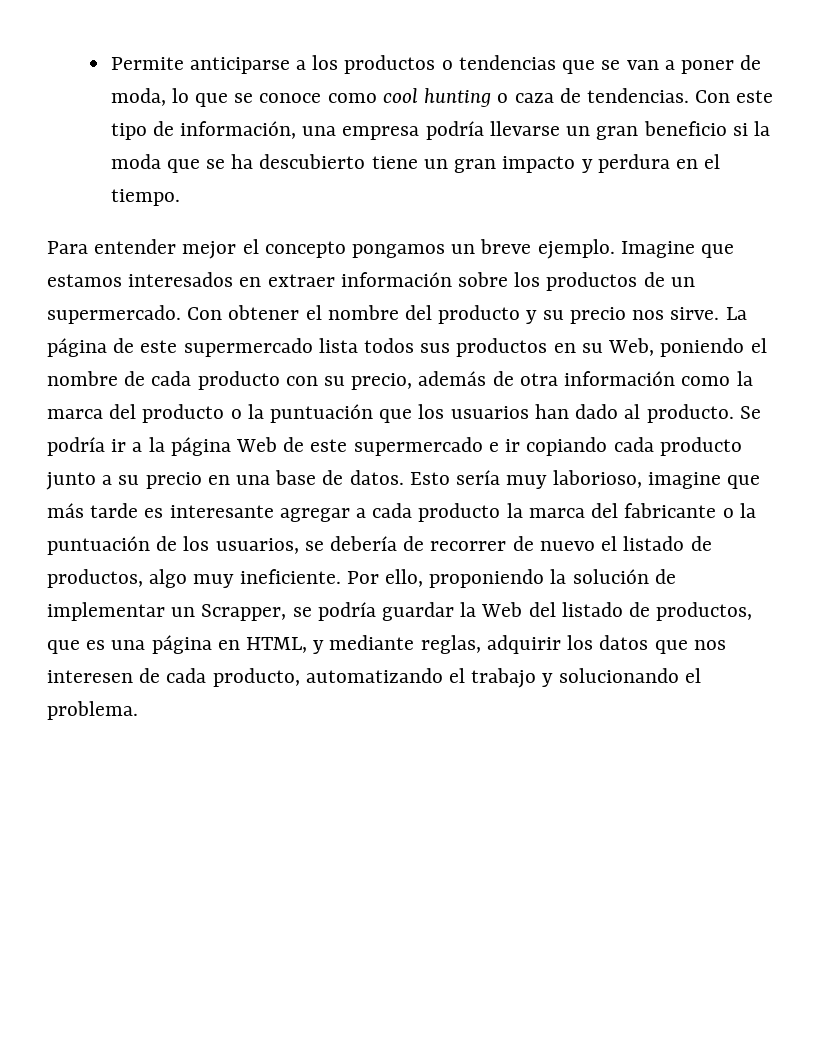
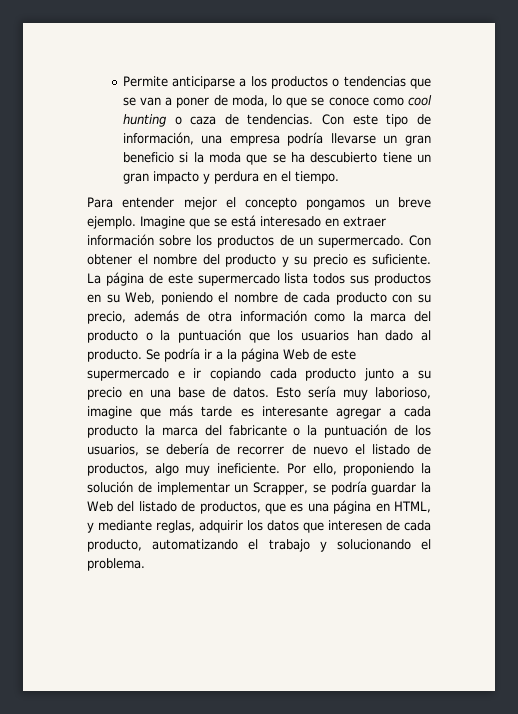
- Imagine que estamos interesados en extraer información sobre los productos de un supermercado.
+ Imagine que se está interesado en extraer información sobre los productos de un supermercado.
- Con obtener el nombre del producto y su precio nos sirve.
+ Con obtener el nombre del producto y su precio es suficiente.
- Por ello, proponiendo la solución de implementar un Scrapper, se podría guardar la Web del listado de productos, que es una página en HTML, y mediante reglas, adquirir los datos que nos interesen de cada producto, automatizando el trabajo y solucionando el problema.
+ Por ello, proponiendo la solución de implementar un Scrapper, se podría guardar la Web del listado de productos, que es una página en HTML, y mediante reglas, adquirir los datos que interesen de cada producto, automatizando el trabajo y solucionando el problema.

